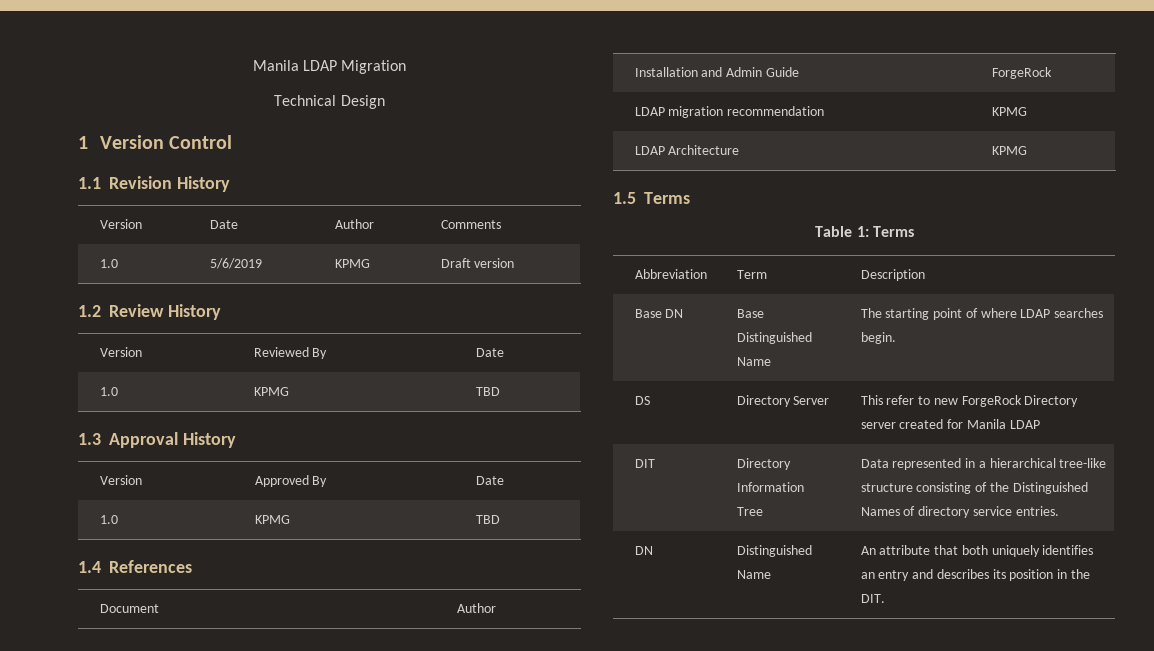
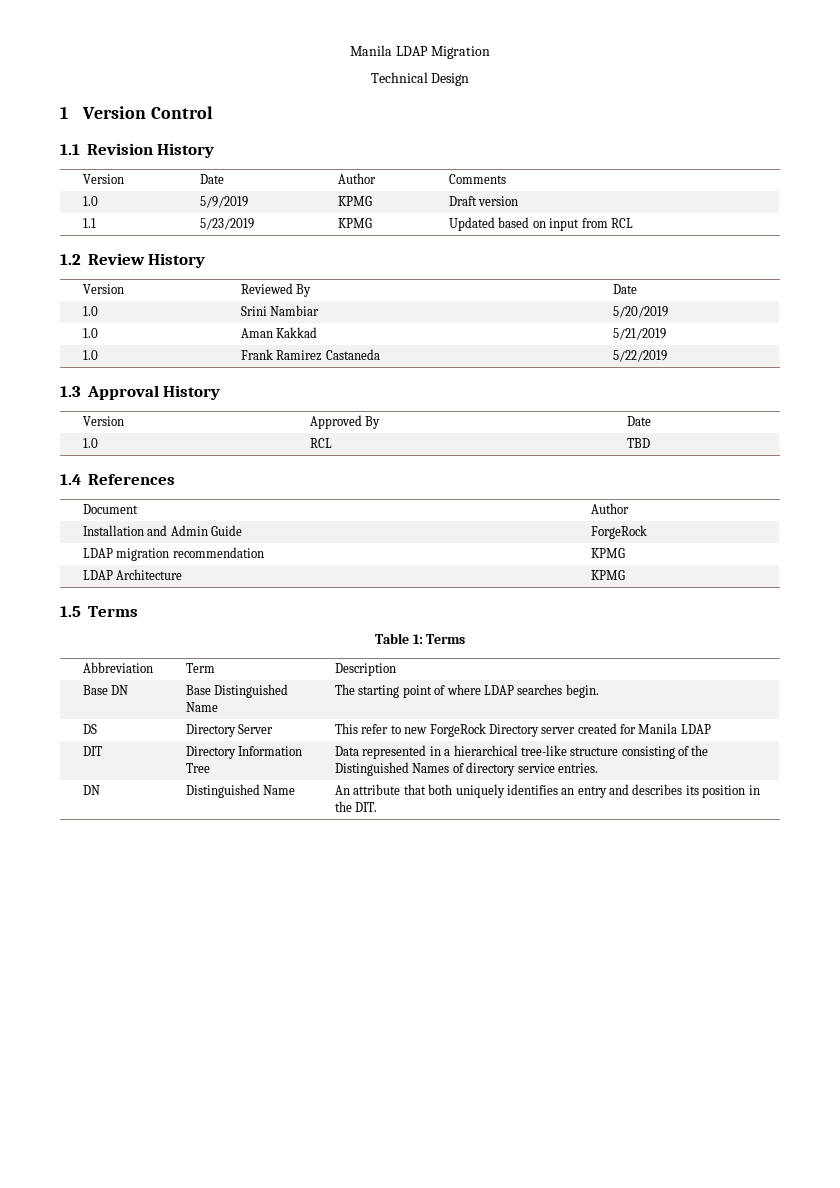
- 1.0 | 5/6/2019 | KPMG | Draft version
+ 1.0 | 5/9/2019 | KPMG | Draft version
+ 1.1 | 5/23/2019 | KPMG | Updated based on input from RCL
  Version | Reviewed By | Date
- 1.0 | KPMG | TBD
+ 1.0 | Srini Nambiar | 5/20/2019
+ 1.0 | Aman Kakkad | 5/21/2019
+ 1.0 | Frank Ramirez Castaneda | 5/22/2019
  Version | Approved By | Date
- 1.0 | KPMG | TBD
+ 1.0 | RCL | TBD

